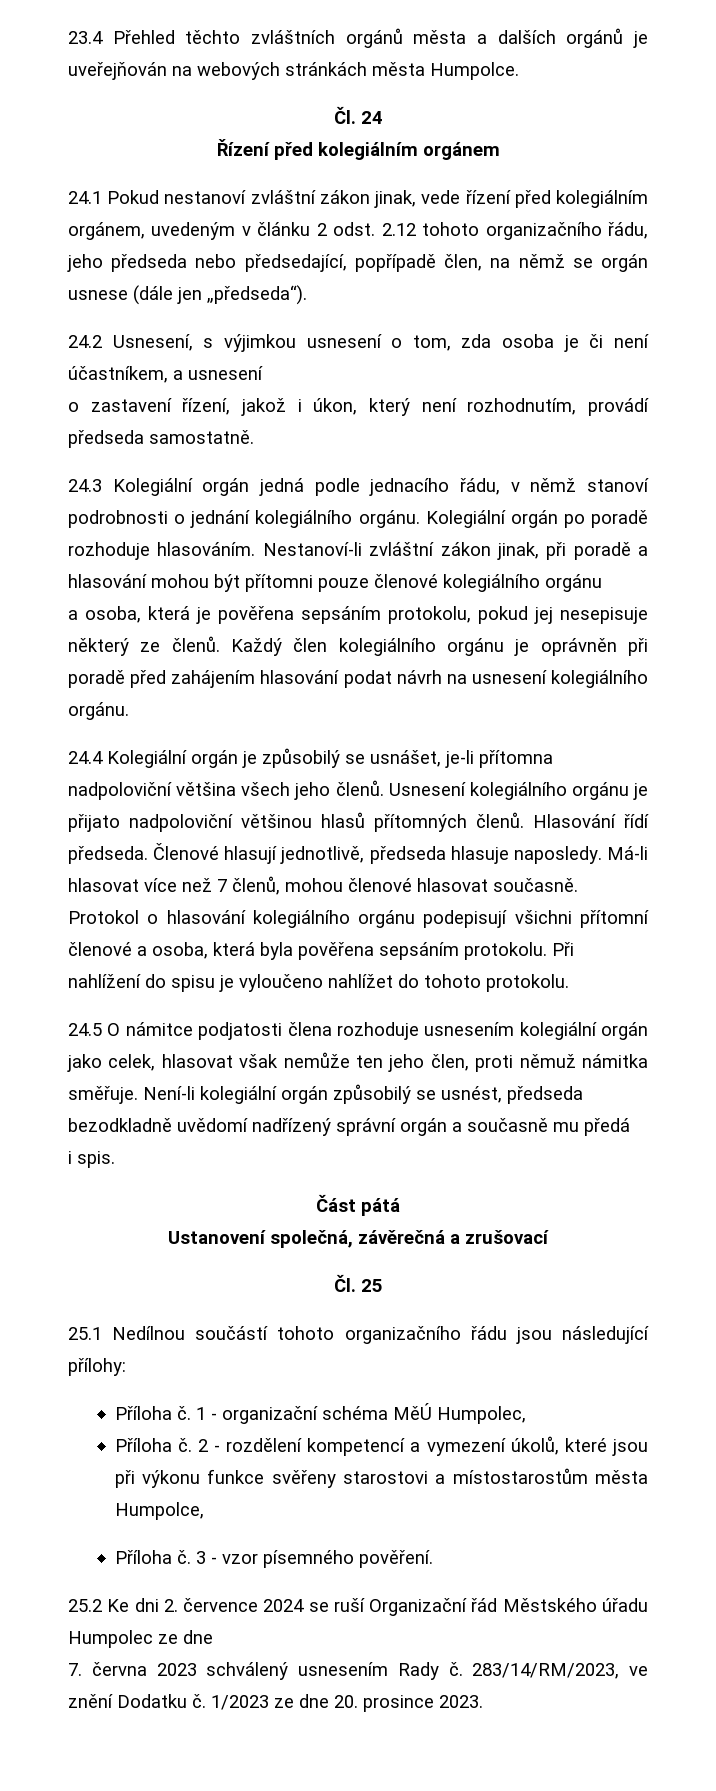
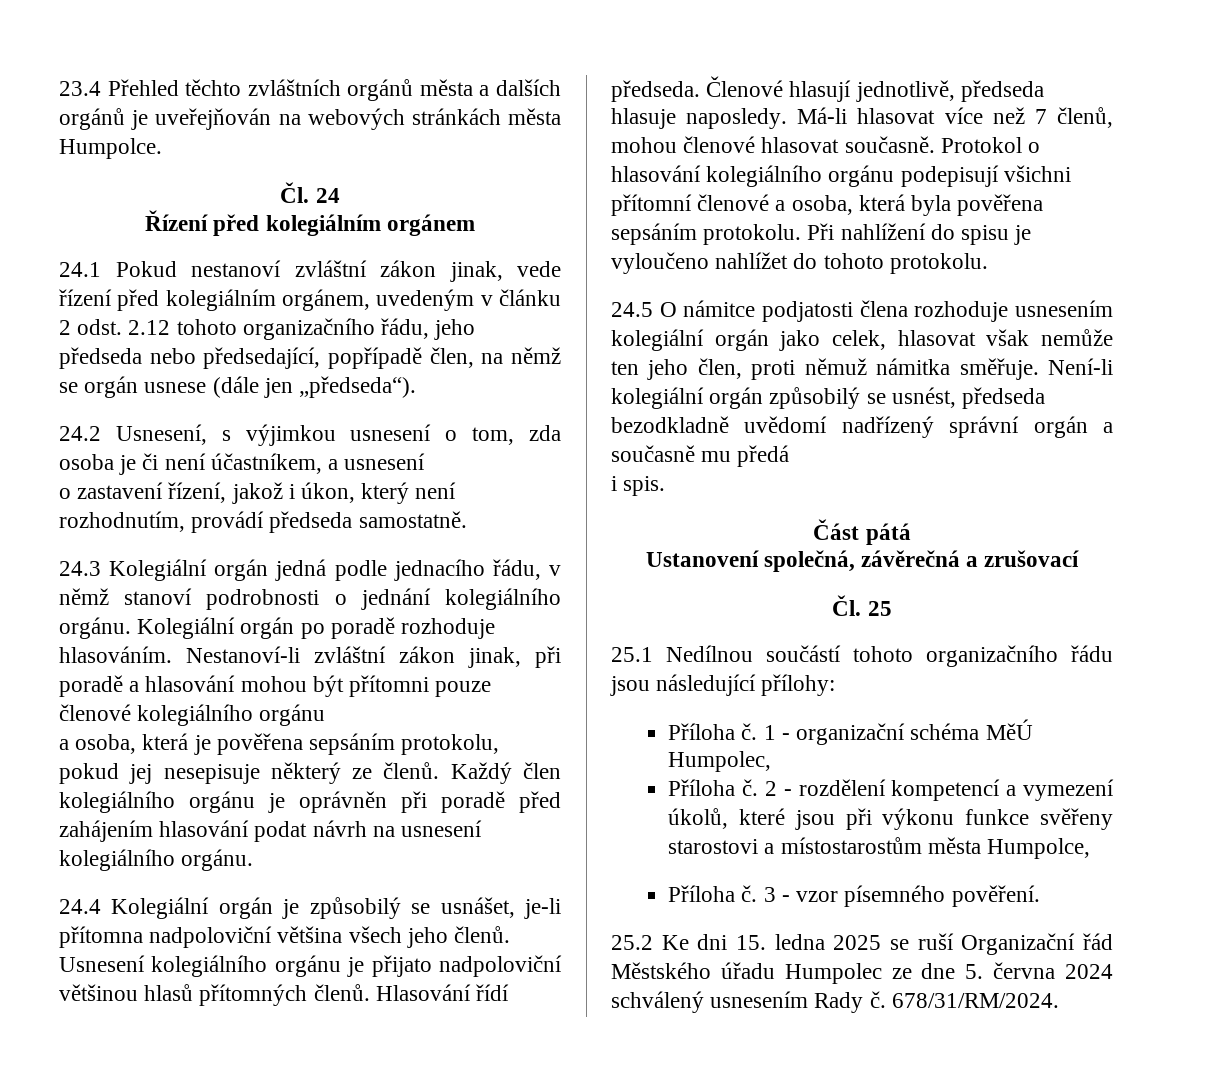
- 25.2 Ke dni 2. července 2024 se ruší Organizační řád Městského úřadu Humpolec ze dne
- 7. června 2023 schválený usnesením Rady č.
+ 25.2 Ke dni 15. ledna 2025 se ruší Organizační řád Městského úřadu Humpolec ze dne 5. června 2024 schválený usnesením Rady č.
- 283/14/RM/2023, ve znění Dodatku č. 1/2023 ze dne 20. prosince 2023.
+ 678/31/RM/2024.

